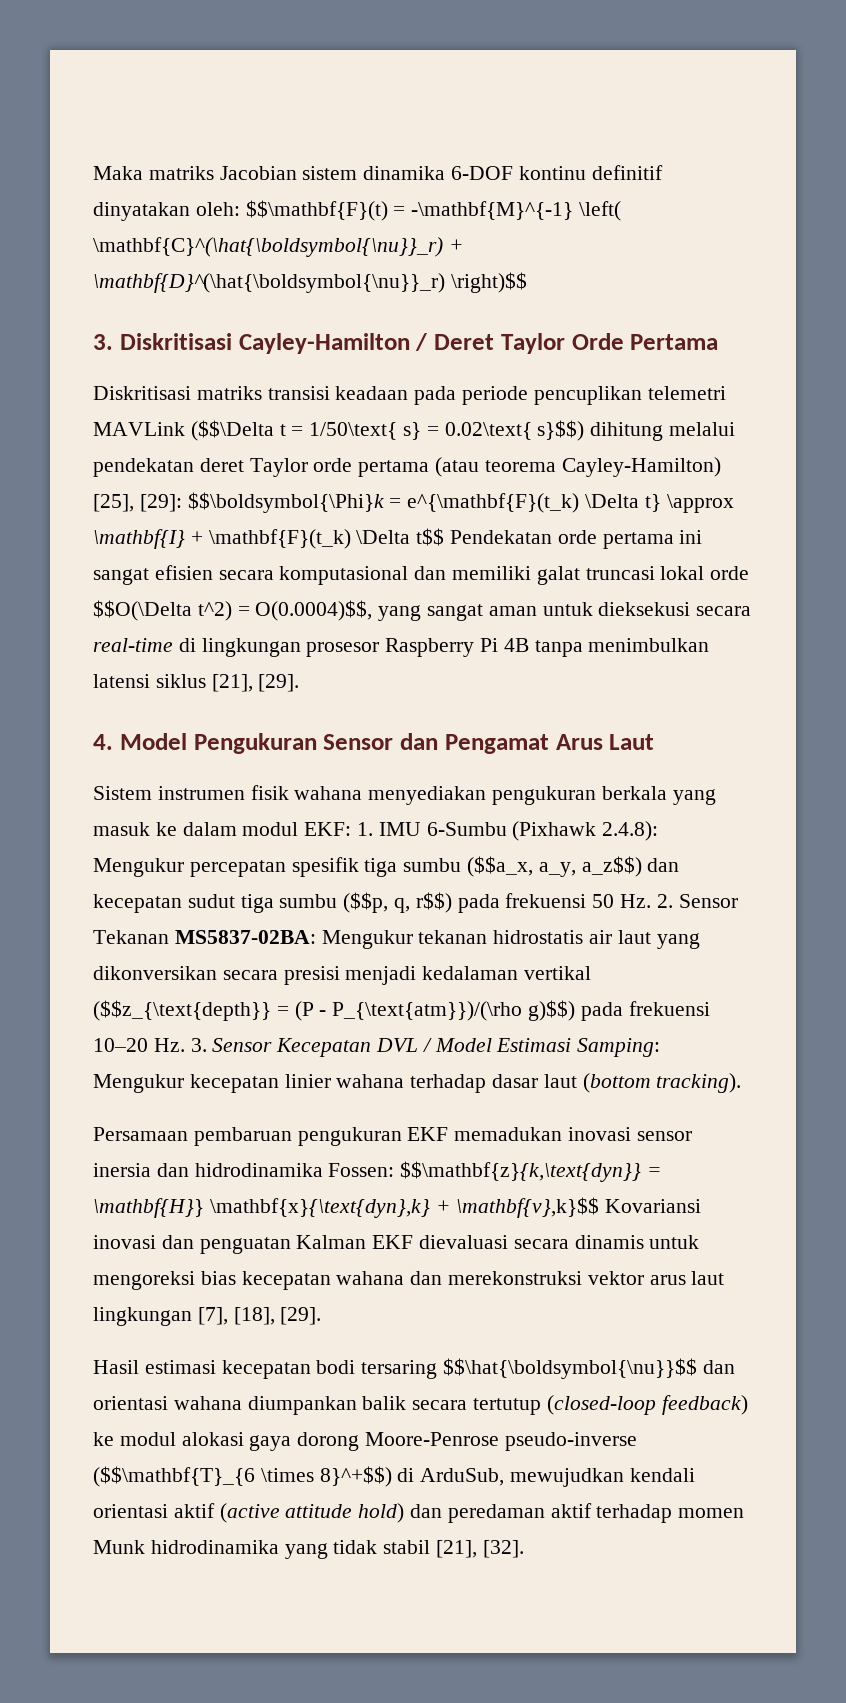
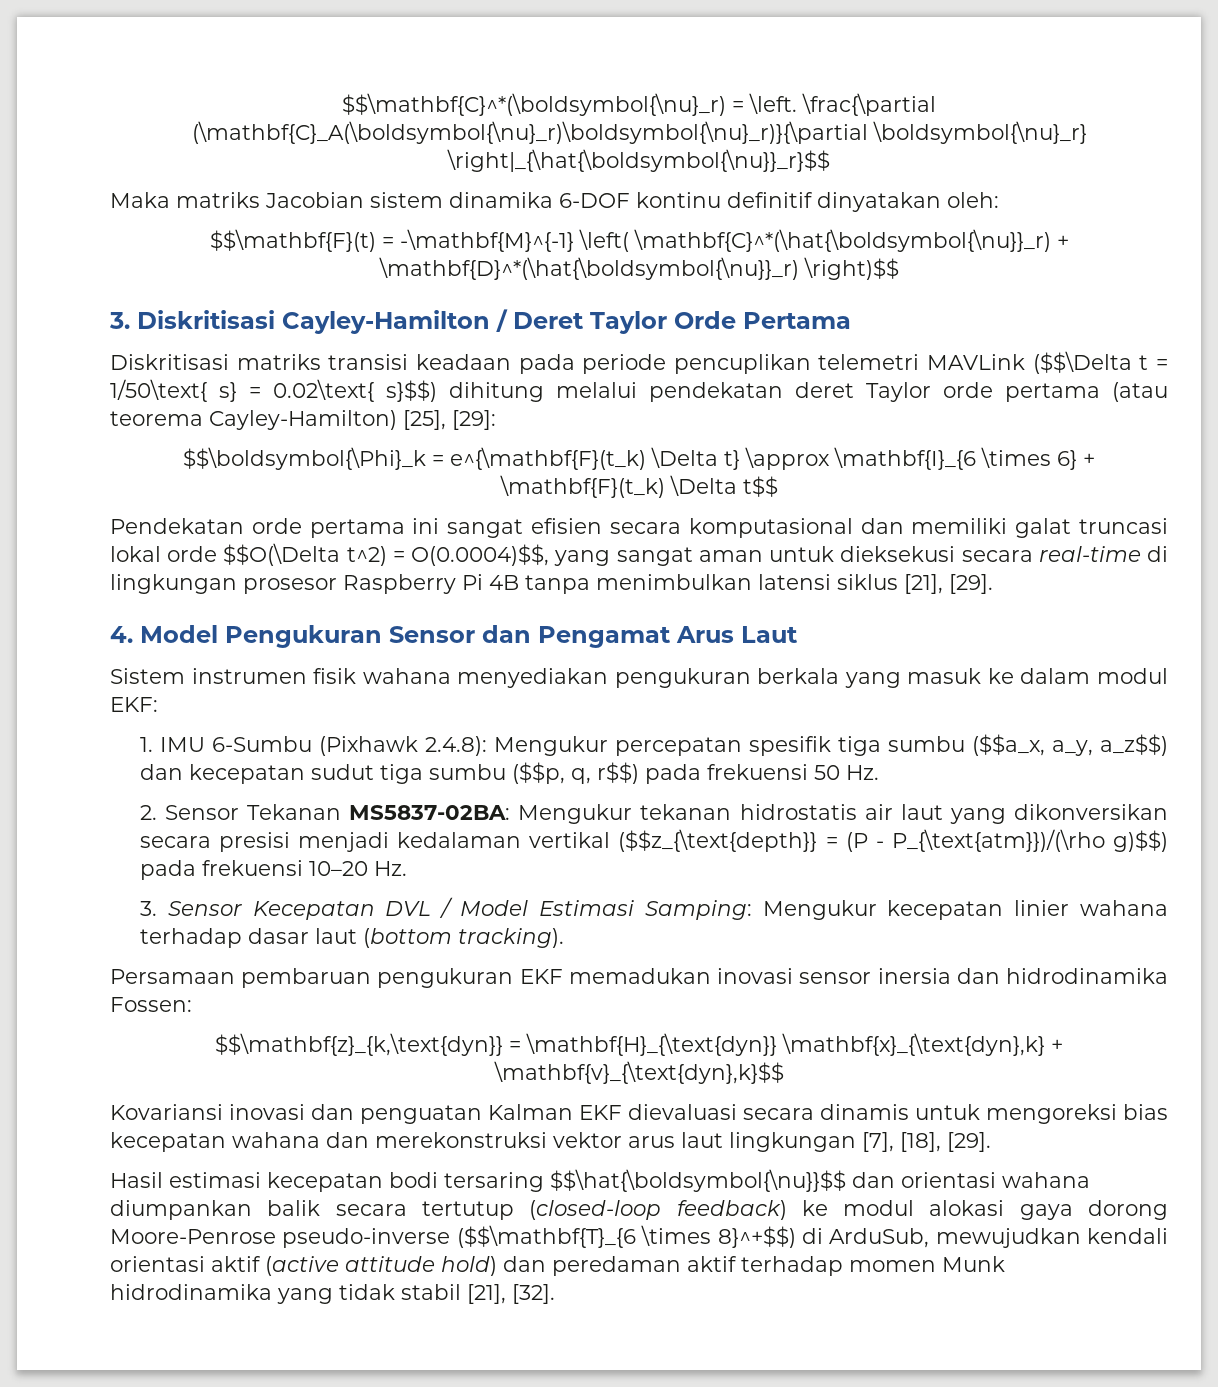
+ $$\mathbf{C}^*(\boldsymbol{\nu}_r) = \left. \frac{\partial (\mathbf{C}_A(\boldsymbol{\nu}_r)\boldsymbol{\nu}_r)}{\partial \boldsymbol{\nu}_r} \right|_{\hat{\boldsymbol{\nu}}_r}$$
- Maka matriks Jacobian sistem dinamika 6-DOF kontinu definitif dinyatakan oleh: $$\mathbf{F}(t) = -\mathbf{M}^{-1} \left( \mathbf{C}^(\hat{\boldsymbol{\nu}}_r) + \mathbf{D}^(\hat{\boldsymbol{\nu}}_r) \right)$$
+ Maka matriks Jacobian sistem dinamika 6-DOF kontinu definitif dinyatakan oleh:
+ $$\mathbf{F}(t) = -\mathbf{M}^{-1} \left( \mathbf{C}^*(\hat{\boldsymbol{\nu}}_r) + \mathbf{D}^*(\hat{\boldsymbol{\nu}}_r) \right)$$
- Diskritisasi matriks transisi keadaan pada periode pencuplikan telemetri MAVLink ($$\Delta t = 1/50\text{ s} = 0.02\text{ s}$$) dihitung melalui pendekatan deret Taylor orde pertama (atau teorema Cayley-Hamilton) [25], [29]: $$\boldsymbol{\Phi}k = e^{\mathbf{F}(t_k) \Delta t} \approx \mathbf{I} + \mathbf{F}(t_k) \Delta t$$ Pendekatan orde pertama ini sangat efisien secara komputasional dan memiliki galat truncasi lokal orde $$O(\Delta t^2) = O(0.0004)$$, yang sangat aman untuk dieksekusi secara real-time di lingkungan prosesor Raspberry Pi 4B tanpa menimbulkan latensi siklus [21], [29].
+ Diskritisasi matriks transisi keadaan pada periode pencuplikan telemetri MAVLink ($$\Delta t = 1/50\text{ s} = 0.02\text{ s}$$) dihitung melalui pendekatan deret Taylor orde pertama (atau teorema Cayley-Hamilton) [25], [29]:
+ $$\boldsymbol{\Phi}_k = e^{\mathbf{F}(t_k) \Delta t} \approx \mathbf{I}_{6 \times 6} + \mathbf{F}(t_k) \Delta t$$
+ Pendekatan orde pertama ini sangat efisien secara komputasional dan memiliki galat truncasi lokal orde $$O(\Delta t^2) = O(0.0004)$$, yang sangat aman untuk dieksekusi secara real-time di lingkungan prosesor Raspberry Pi 4B tanpa menimbulkan latensi siklus [21], [29].
- Sistem instrumen fisik wahana menyediakan pengukuran berkala yang masuk ke dalam modul EKF: 1. IMU 6-Sumbu (Pixhawk 2.4.8):
+ Sistem instrumen fisik wahana menyediakan pengukuran berkala yang masuk ke dalam modul EKF:
+ 1. IMU 6-Sumbu (Pixhawk 2.4.8):
- Mengukur percepatan spesifik tiga sumbu ($$a_x, a_y, a_z$$) dan kecepatan sudut tiga sumbu ($$p, q, r$$) pada frekuensi 50 Hz. 2. Sensor Tekanan MS5837-02BA:
+ Mengukur percepatan spesifik tiga sumbu ($$a_x, a_y, a_z$$) dan kecepatan sudut tiga sumbu ($$p, q, r$$) pada frekuensi 50 Hz.
+ 2. Sensor Tekanan MS5837-02BA:
- Mengukur tekanan hidrostatis air laut yang dikonversikan secara presisi menjadi kedalaman vertikal ($$z_{\text{depth}} = (P - P_{\text{atm}})/(\rho g)$$) pada frekuensi 10–20 Hz. 3. Sensor Kecepatan DVL / Model Estimasi Samping:
+ Mengukur tekanan hidrostatis air laut yang dikonversikan secara presisi menjadi kedalaman vertikal ($$z_{\text{depth}} = (P - P_{\text{atm}})/(\rho g)$$) pada frekuensi 10–20 Hz.
+ 3. Sensor Kecepatan DVL / Model Estimasi Samping:
- Persamaan pembaruan pengukuran EKF memadukan inovasi sensor inersia dan hidrodinamika Fossen: $$\mathbf{z}{k,\text{dyn}} = \mathbf{H}} \mathbf{x}{\text{dyn},k} + \mathbf{v},k}$$ Kovariansi inovasi dan penguatan Kalman EKF dievaluasi secara dinamis untuk mengoreksi bias kecepatan wahana dan merekonstruksi vektor arus laut lingkungan [7], [18], [29].
+ Persamaan pembaruan pengukuran EKF memadukan inovasi sensor inersia dan hidrodinamika Fossen:
+ $$\mathbf{z}_{k,\text{dyn}} = \mathbf{H}_{\text{dyn}} \mathbf{x}_{\text{dyn},k} + \mathbf{v}_{\text{dyn},k}$$
+ Kovariansi inovasi dan penguatan Kalman EKF dievaluasi secara dinamis untuk mengoreksi bias kecepatan wahana dan merekonstruksi vektor arus laut lingkungan [7], [18], [29].

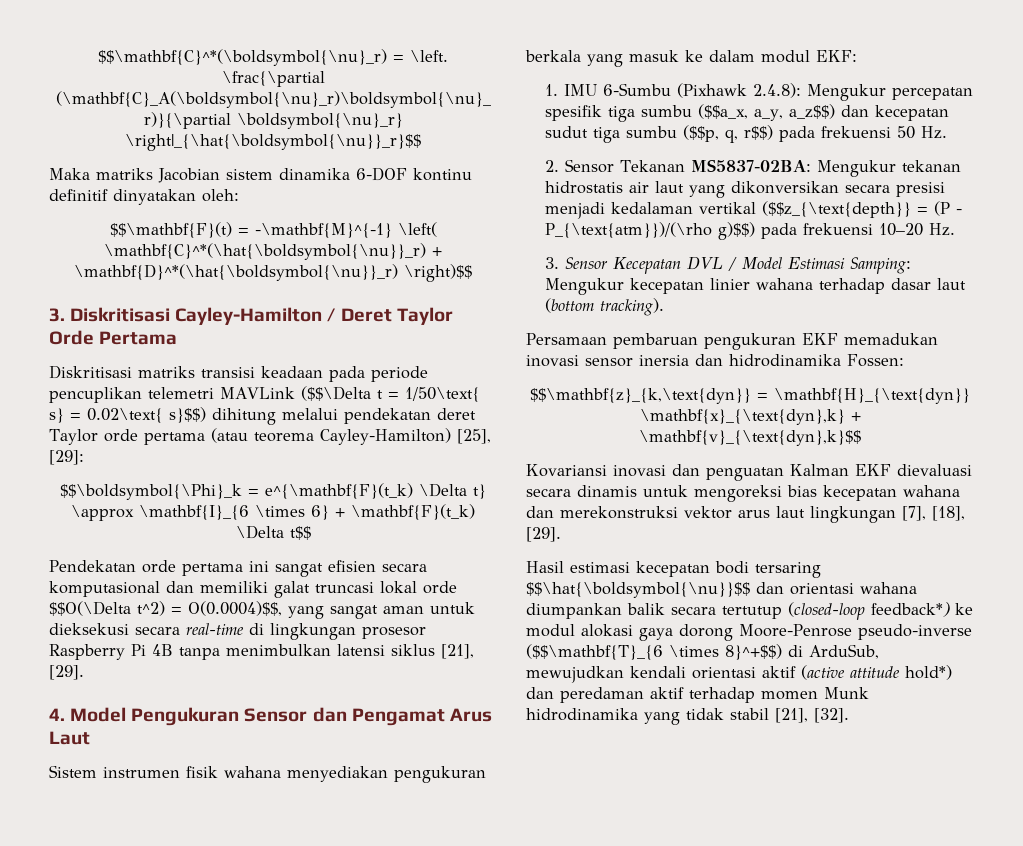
- Hasil estimasi kecepatan bodi tersaring $$\hat{\boldsymbol{\nu}}$$ dan orientasi wahana diumpankan balik secara tertutup (closed-loop feedback) ke modul alokasi gaya dorong Moore-Penrose pseudo-inverse ($$\mathbf{T}_{6 \times 8}^+$$) di ArduSub, mewujudkan kendali orientasi aktif (active attitude hold) dan peredaman aktif terhadap momen Munk hidrodinamika yang tidak stabil [21], [32].
+ Hasil estimasi kecepatan bodi tersaring $$\hat{\boldsymbol{\nu}}$$ dan orientasi wahana diumpankan balik secara tertutup (closed-loop feedback*) ke modul alokasi gaya dorong Moore-Penrose pseudo-inverse ($$\mathbf{T}_{6 \times 8}^+$$) di ArduSub, mewujudkan kendali orientasi aktif (active attitude hold*) dan peredaman aktif terhadap momen Munk hidrodinamika yang tidak stabil [21], [32].

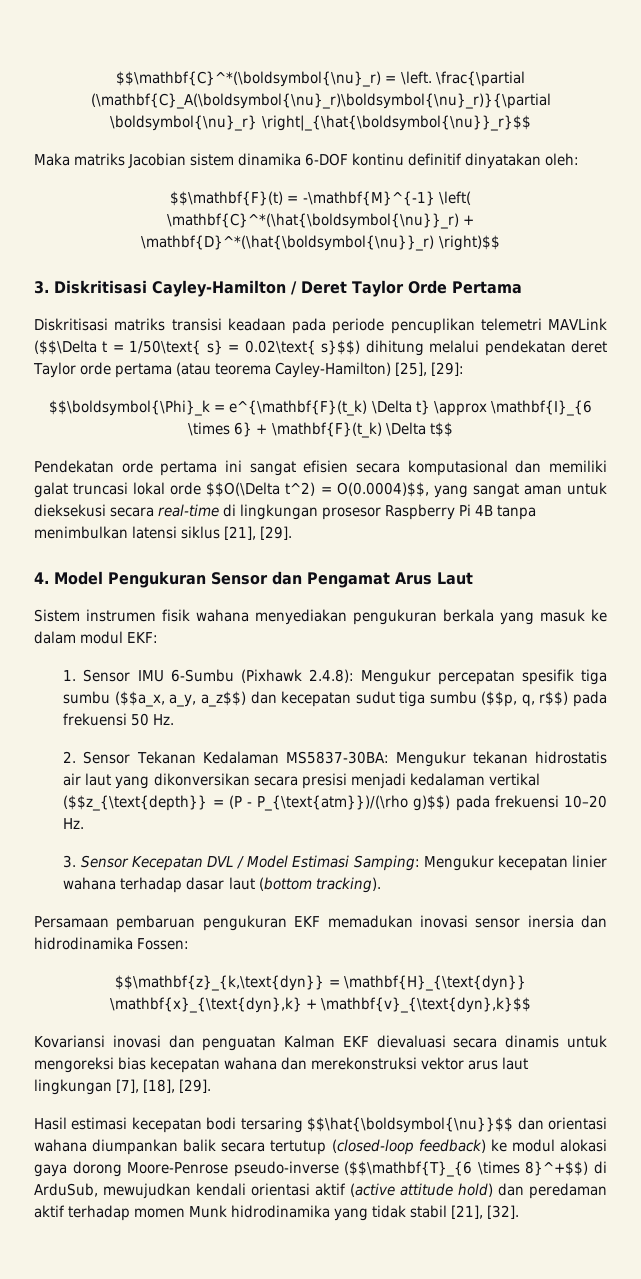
- 1. IMU 6-Sumbu (Pixhawk 2.4.8): Mengukur percepatan spesifik tiga sumbu ($$a_x, a_y, a_z$$) dan kecepatan sudut tiga sumbu ($$p, q, r$$) pada frekuensi 50 Hz.
+ 1. Sensor IMU 6-Sumbu (Pixhawk 2.4.8): Mengukur percepatan spesifik tiga sumbu ($$a_x, a_y, a_z$$) dan kecepatan sudut tiga sumbu ($$p, q, r$$) pada frekuensi 50 Hz.
- 2. Sensor Tekanan MS5837-02BA: Mengukur tekanan hidrostatis air laut yang dikonversikan secara presisi menjadi kedalaman vertikal ($$z_{\text{depth}} = (P - P_{\text{atm}})/(\rho g)$$) pada frekuensi 10–20 Hz.
+ 2. Sensor Tekanan Kedalaman MS5837-30BA: Mengukur tekanan hidrostatis air laut yang dikonversikan secara presisi menjadi kedalaman vertikal ($$z_{\text{depth}} = (P - P_{\text{atm}})/(\rho g)$$) pada frekuensi 10–20 Hz.
- Hasil estimasi kecepatan bodi tersaring $$\hat{\boldsymbol{\nu}}$$ dan orientasi wahana diumpankan balik secara tertutup (closed-loop feedback*) ke modul alokasi gaya dorong Moore-Penrose pseudo-inverse ($$\mathbf{T}_{6 \times 8}^+$$) di ArduSub, mewujudkan kendali orientasi aktif (active attitude hold*) dan peredaman aktif terhadap momen Munk hidrodinamika yang tidak stabil [21], [32].
+ Hasil estimasi kecepatan bodi tersaring $$\hat{\boldsymbol{\nu}}$$ dan orientasi wahana diumpankan balik secara tertutup (closed-loop feedback) ke modul alokasi gaya dorong Moore-Penrose pseudo-inverse ($$\mathbf{T}_{6 \times 8}^+$$) di ArduSub, mewujudkan kendali orientasi aktif (active attitude hold) dan peredaman aktif terhadap momen Munk hidrodinamika yang tidak stabil [21], [32].

